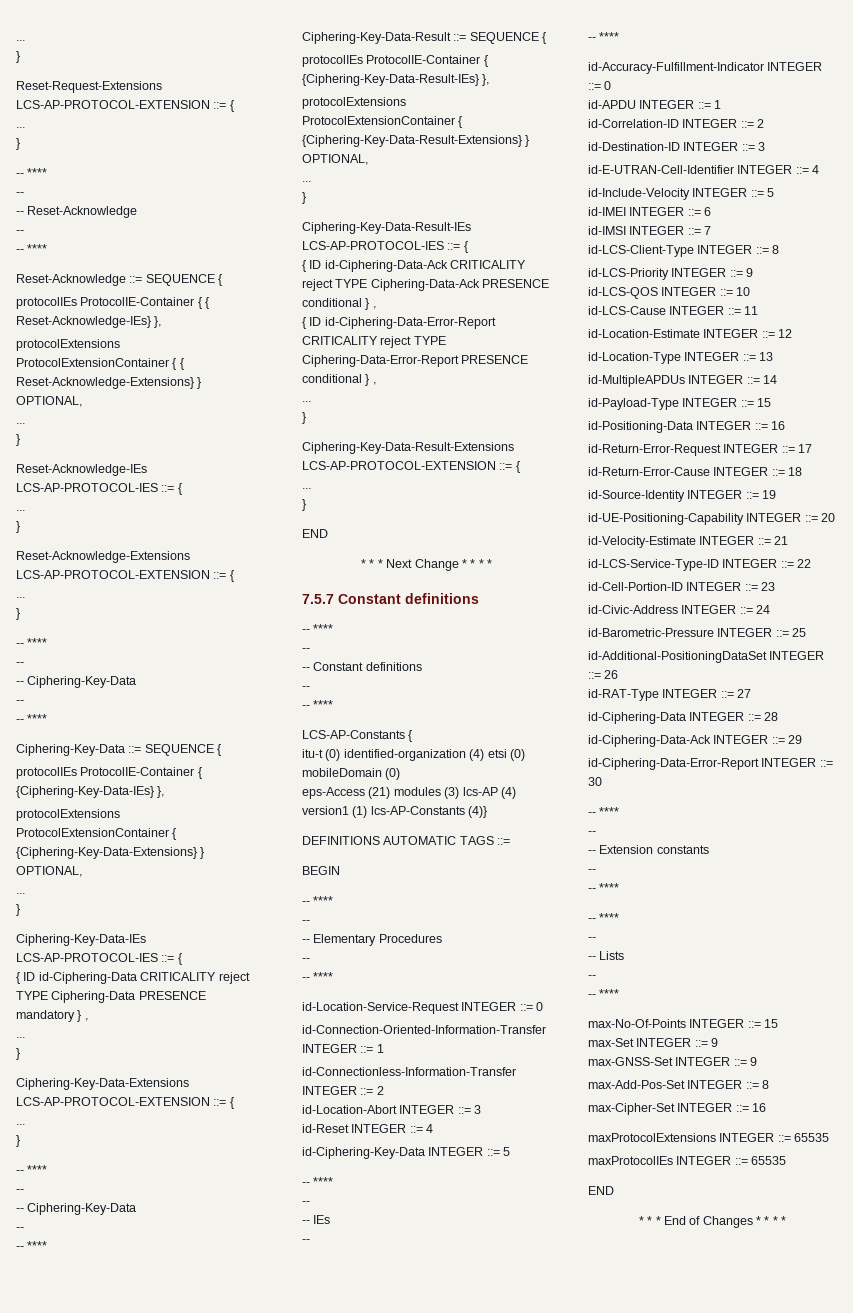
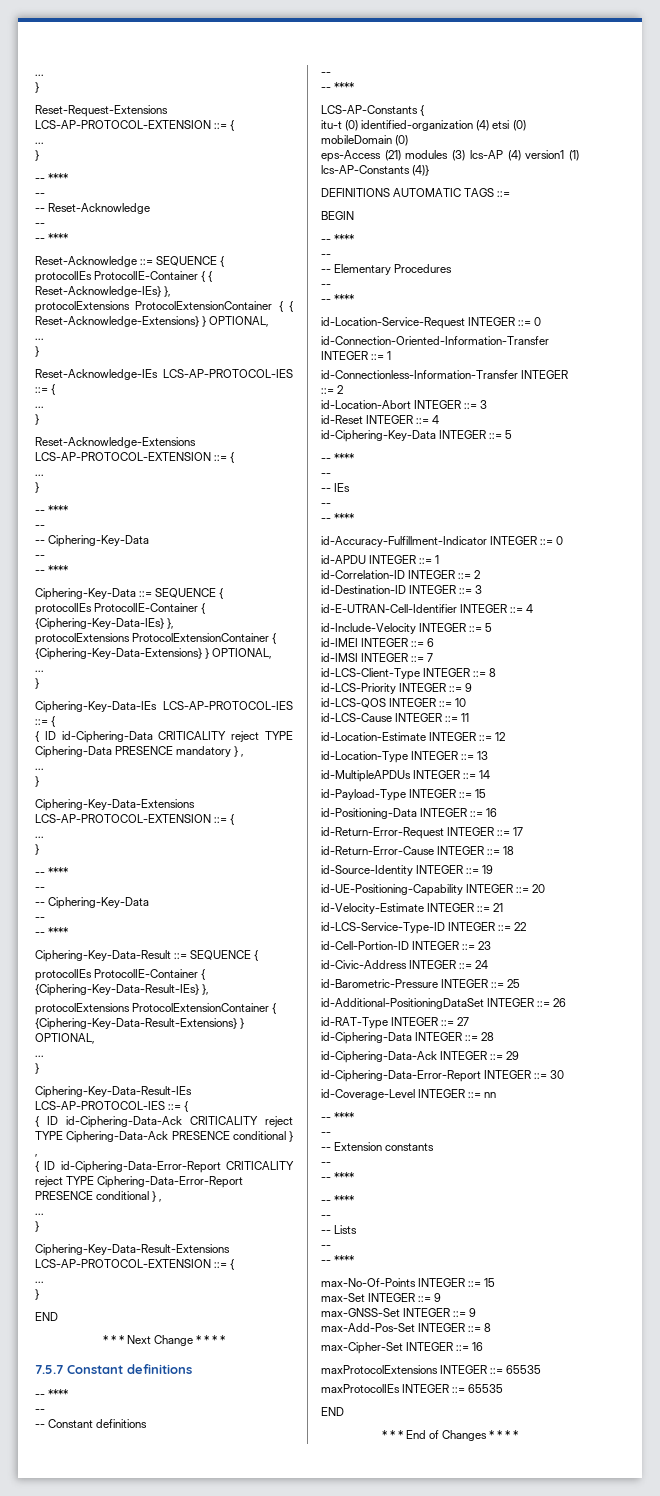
+ id-Coverage-Level INTEGER ::= nn

